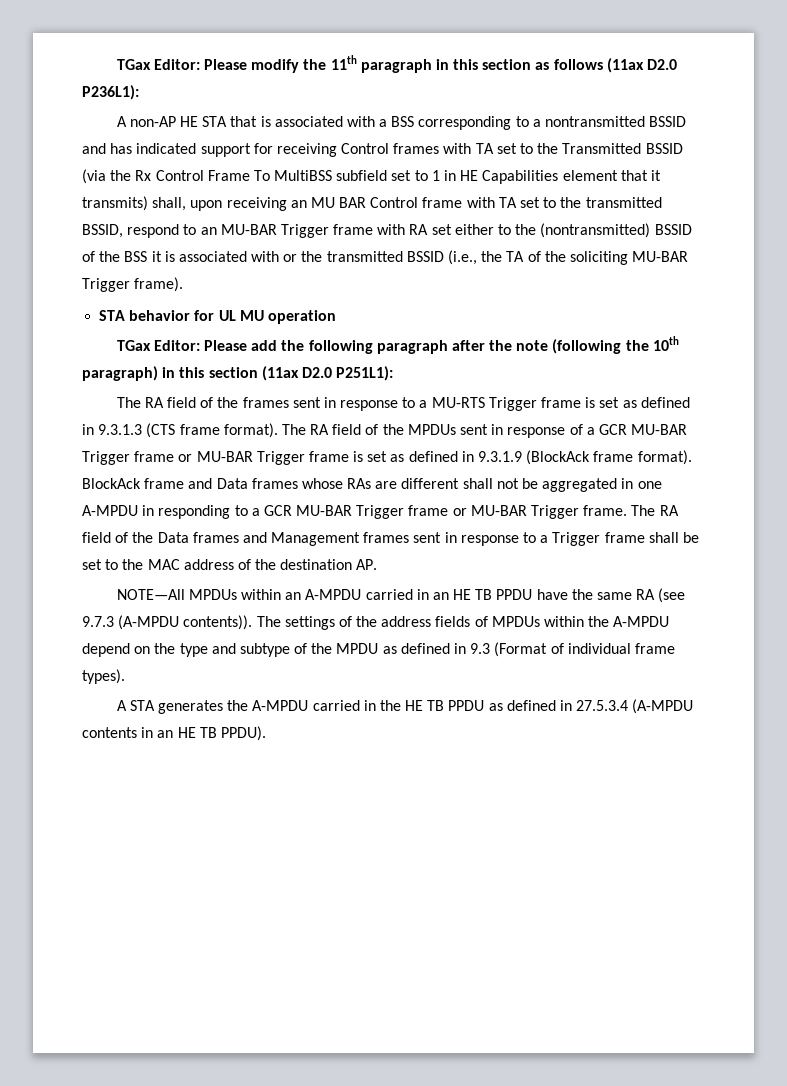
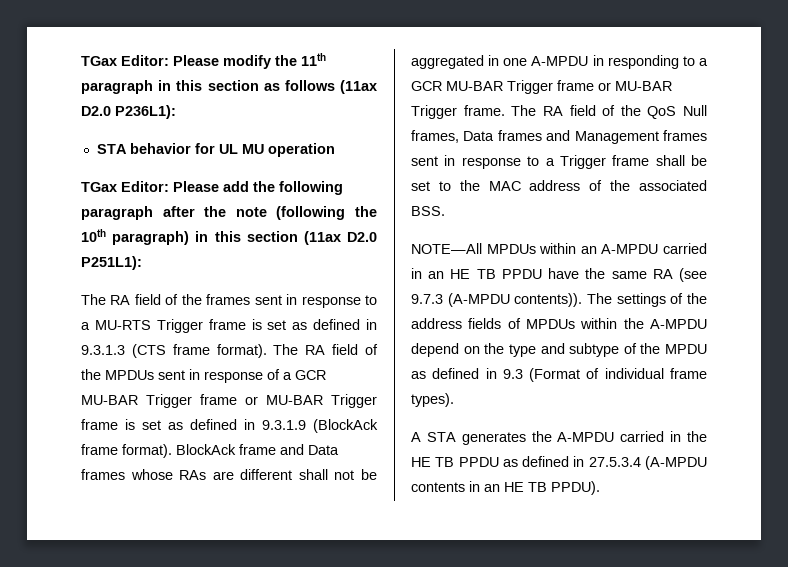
- A non-AP HE STA that is associated with a BSS corresponding to a nontransmitted BSSID and has indicated support for receiving Control frames with TA set to the Transmitted BSSID (via the Rx Control Frame To MultiBSS subfield set to 1 in HE Capabilities element that it transmits) shall, upon receiving an MU BAR Control frame with TA set to the transmitted BSSID, respond to an MU-BAR Trigger frame with RA set either to the (nontransmitted) BSSID of the BSS it is associated with or the transmitted BSSID (i.e., the TA of the soliciting MU-BAR Trigger frame).
- The RA field of the Data frames and Management frames sent in response to a Trigger frame shall be set to the MAC address of the destination AP.
+ The RA field of the QoS Null frames, Data frames and Management frames sent in response to a Trigger frame shall be set to the MAC address of the associated BSS.

